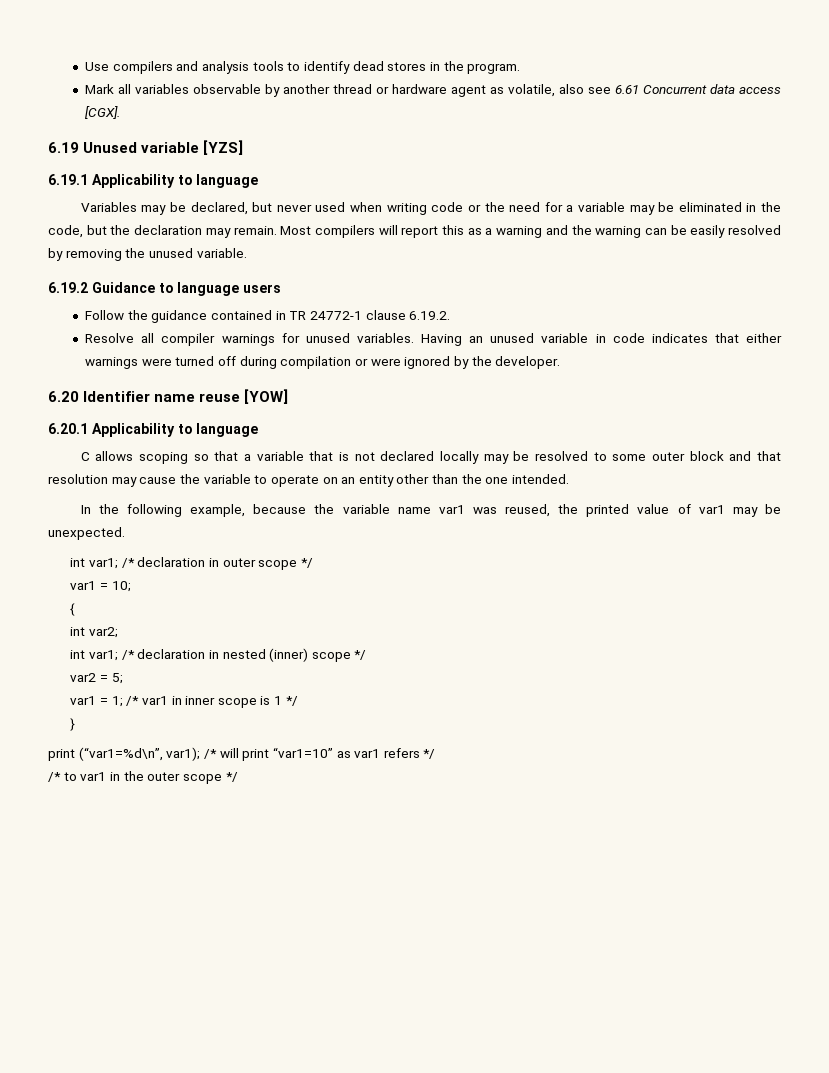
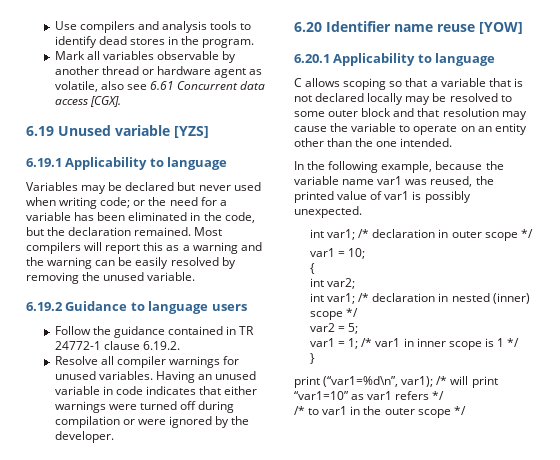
- Variables may be declared, but never used when writing code or the need for a variable may be eliminated in the code, but the declaration may remain.
+ Variables may be declared but never used when writing code; or the need for a variable has been eliminated in the code, but the declaration remained.
- In the following example, because the variable name var1 was reused, the printed value of var1 may be unexpected.
+ In the following example, because the variable name var1 was reused, the printed value of var1 is possibly unexpected.

